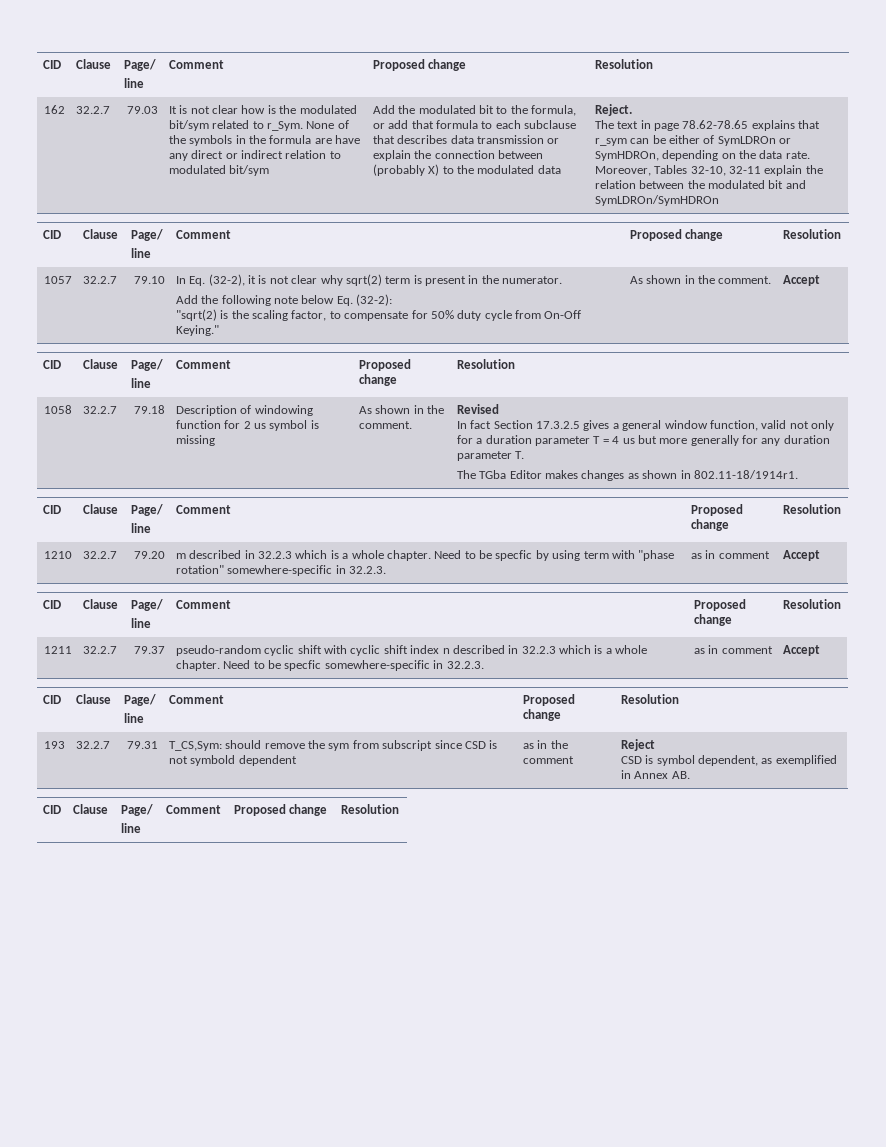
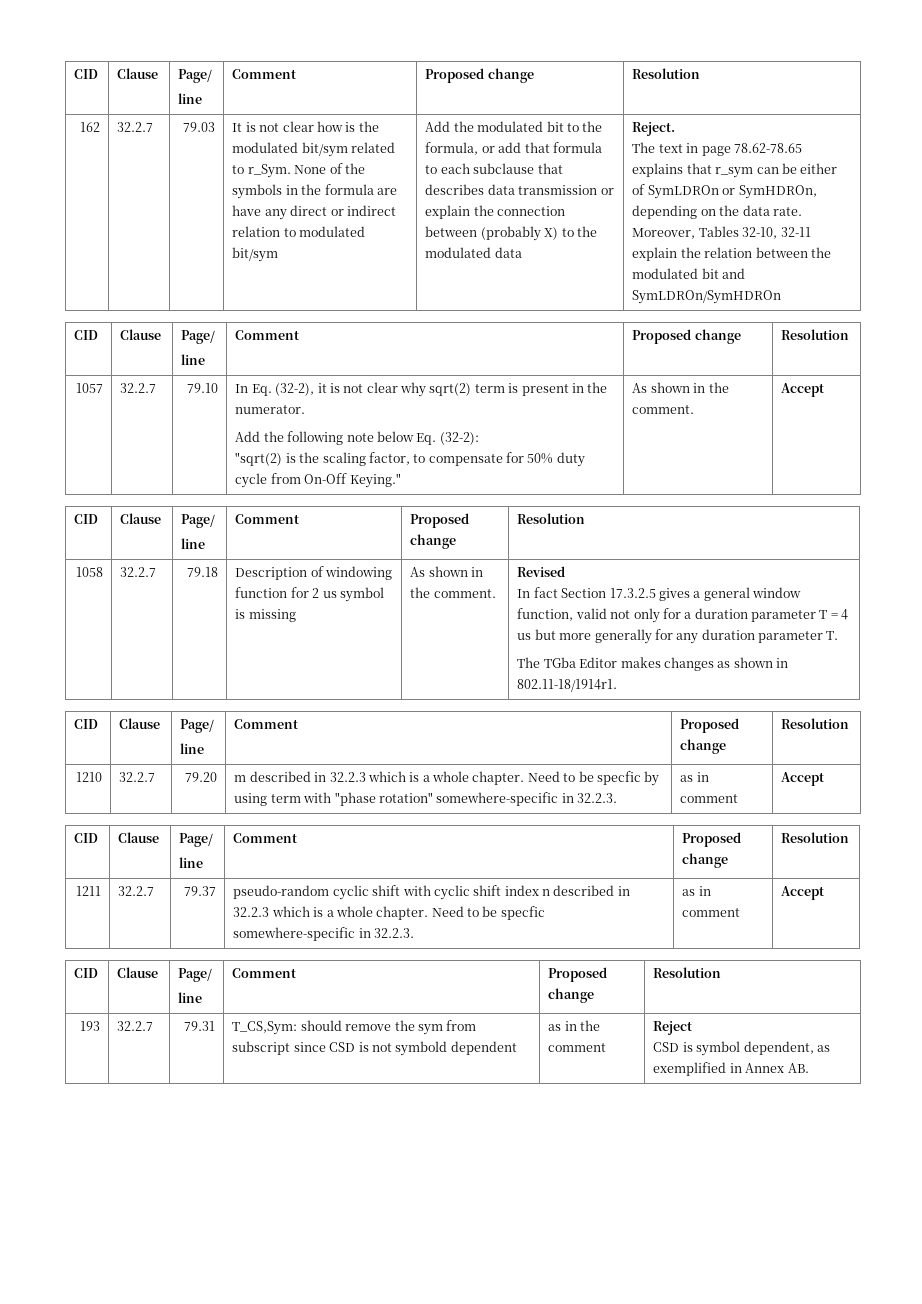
  193 | 32.2.7 | 79.31 | T_CS,Sym: should remove the sym from subscript since CSD is not symbold dependent | as in the comment | Reject
  CSD is symbol dependent, as exemplified in Annex AB.
- CID | Clause | Page/
- line | Comment | Proposed change | Resolution

